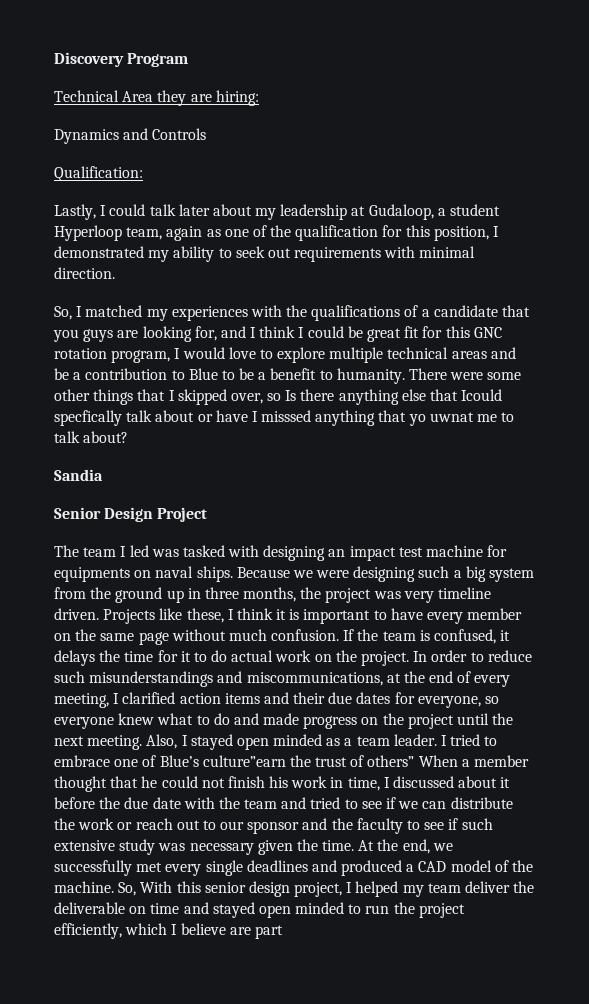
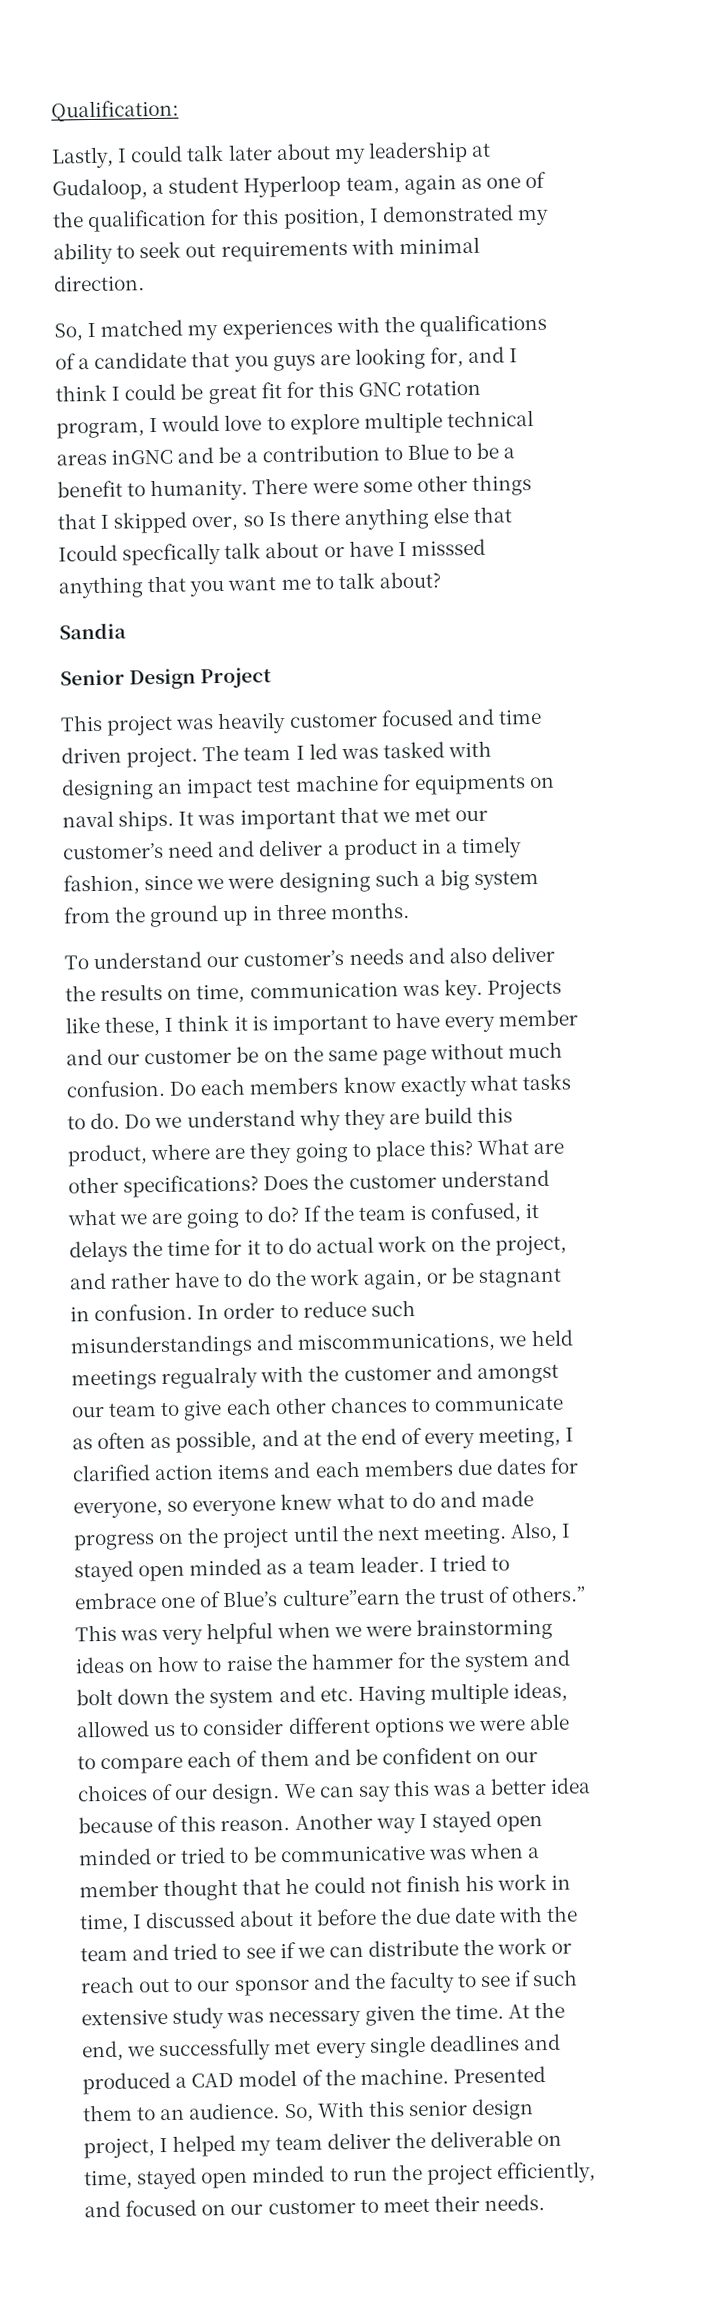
- Discovery Program
- Technical Area they are hiring:
- Dynamics and Controls
- So, I matched my experiences with the qualifications of a candidate that you guys are looking for, and I think I could be great fit for this GNC rotation program, I would love to explore multiple technical areas and be a contribution to Blue to be a benefit to humanity.
+ So, I matched my experiences with the qualifications of a candidate that you guys are looking for, and I think I could be great fit for this GNC rotation program, I would love to explore multiple technical areas inGNC and be a contribution to Blue to be a benefit to humanity.
- There were some other things that I skipped over, so Is there anything else that Icould specfically talk about or have I misssed anything that yo uwnat me to talk about?
+ There were some other things that I skipped over, so Is there anything else that Icould specfically talk about or have I misssed anything that you want me to talk about?
+ This project was heavily customer focused and time driven project.
- Because we were designing such a big system from the ground up in three months, the project was very timeline driven.
+ It was important that we met our customer’s need and deliver a product in a timely fashion, since we were designing such a big system from the ground up in three months.
+ To understand our customer’s needs and also deliver the results on time, communication was key.
- Projects like these, I think it is important to have every member on the same page without much confusion.
+ Projects like these, I think it is important to have every member and our customer be on the same page without much confusion.
+ Do each members know exactly what tasks to do. Do we understand why they are build this product, where are they going to place this? What are other specifications? Does the customer understand what we are going to do?
- If the team is confused, it delays the time for it to do actual work on the project.
+ If the team is confused, it delays the time for it to do actual work on the project, and rather have to do the work again, or be stagnant in confusion.
- In order to reduce such misunderstandings and miscommunications, at the end of every meeting, I clarified action items and their due dates for everyone, so everyone knew what to do and made progress on the project until the next meeting.
+ In order to reduce such misunderstandings and miscommunications, we held meetings regualraly with the customer and amongst our team to give each other chances to communicate as often as possible, and at the end of every meeting, I clarified action items and each members due dates for everyone, so everyone knew what to do and made progress on the project until the next meeting.
- I tried to embrace one of Blue’s culture”earn the trust of others” When a member thought that he could not finish his work in time, I discussed about it before the due date with the team and tried to see if we can distribute the work or reach out to our sponsor and the faculty to see if such extensive study was necessary given the time.
+ I tried to embrace one of Blue’s culture”earn the trust of others.” This was very helpful when we were brainstorming ideas on how to raise the hammer for the system and bolt down the system and etc. Having multiple ideas, allowed us to consider different options we were able to compare each of them and be confident on our choices of our design. We can say this was a better idea because of this reason. Another way I stayed open minded or tried to be communicative was when a member thought that he could not finish his work in time, I discussed about it before the due date with the team and tried to see if we can distribute the work or reach out to our sponsor and the faculty to see if such extensive study was necessary given the time.
+ Presented them to an audience.
- So, With this senior design project, I helped my team deliver the deliverable on time and stayed open minded to run the project efficiently, which I believe are part
+ So, With this senior design project, I helped my team deliver the deliverable on time, stayed open minded to run the project efficiently, and focused on our customer to meet their needs.

